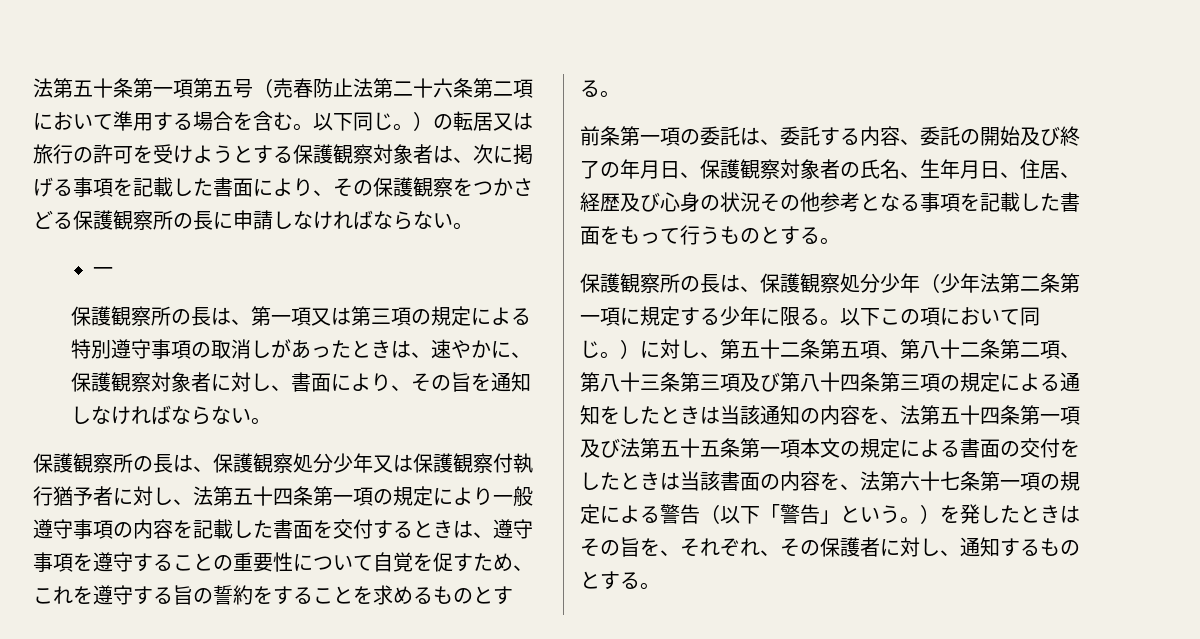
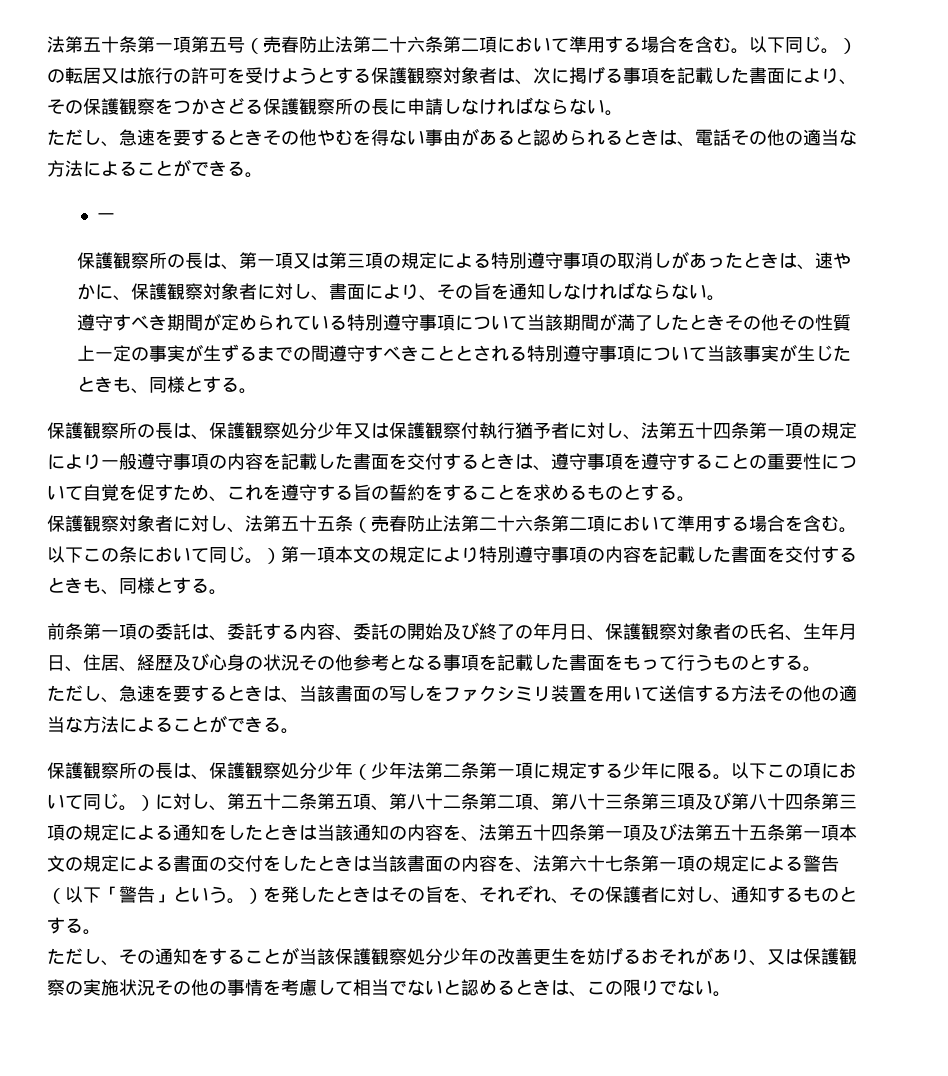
+ ただし、急速を要するときその他やむを得ない事由があると認められるときは、電話その他の適当な方法によることができる。
+ 遵守すべき期間が定められている特別遵守事項について当該期間が満了したときその他その性質上一定の事実が生ずるまでの間遵守すべきこととされる特別遵守事項について当該事実が生じたときも、同様とする。
+ 保護観察対象者に対し、法第五十五条（売春防止法第二十六条第二項において準用する場合を含む。以下この条において同じ。）第一項本文の規定により特別遵守事項の内容を記載した書面を交付するときも、同様とする。
+ ただし、急速を要するときは、当該書面の写しをファクシミリ装置を用いて送信する方法その他の適当な方法によることができる。
+ ただし、その通知をすることが当該保護観察処分少年の改善更生を妨げるおそれがあり、又は保護観察の実施状況その他の事情を考慮して相当でないと認めるときは、この限りでない。

